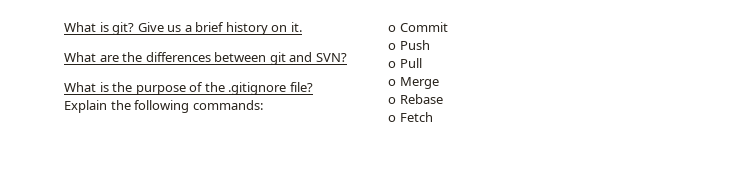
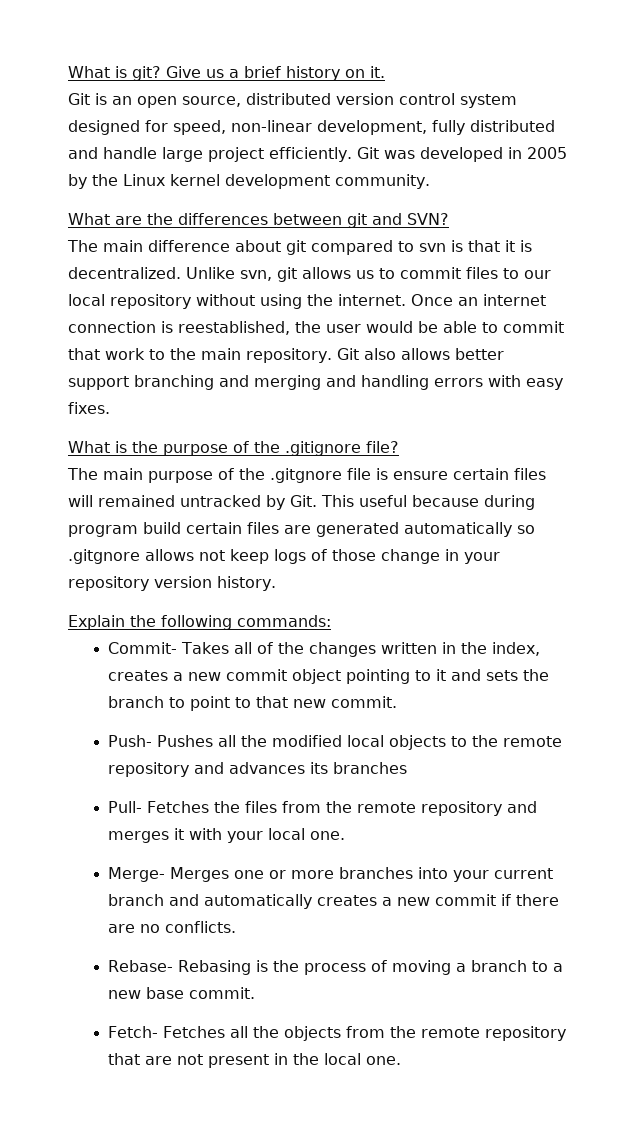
+ Git is an open source, distributed version control system designed for speed, non-linear development, fully distributed and handle large project efficiently. Git was developed in 2005 by the Linux kernel development community.
+ The main difference about git compared to svn is that it is decentralized. Unlike svn, git allows us to commit files to our local repository without using the internet. Once an internet connection is reestablished, the user would be able to commit that work to the main repository. Git also allows better support branching and merging and handling errors with easy fixes.
+ The main purpose of the .gitgnore file is ensure certain files will remained untracked by Git. This useful because during program build certain files are generated automatically so .gitgnore allows not keep logs of those change in your repository version history.
  Explain the following commands:
- o Commit
- o Push
- o Pull
- o Merge
- o Rebase
- o Fetch
+ Commit- Takes all of the changes written in the index, creates a new commit object pointing to it and sets the branch to point to that new commit.
+ Push- Pushes all the modified local objects to the remote repository and advances its branches
+ Pull- Fetches the files from the remote repository and merges it with your local one.
+ Merge- Merges one or more branches into your current branch and automatically creates a new commit if there are no conflicts.
+ Rebase- Rebasing is the process of moving a branch to a new base commit.
+ Fetch- Fetches all the objects from the remote repository that are not present in the local one.

